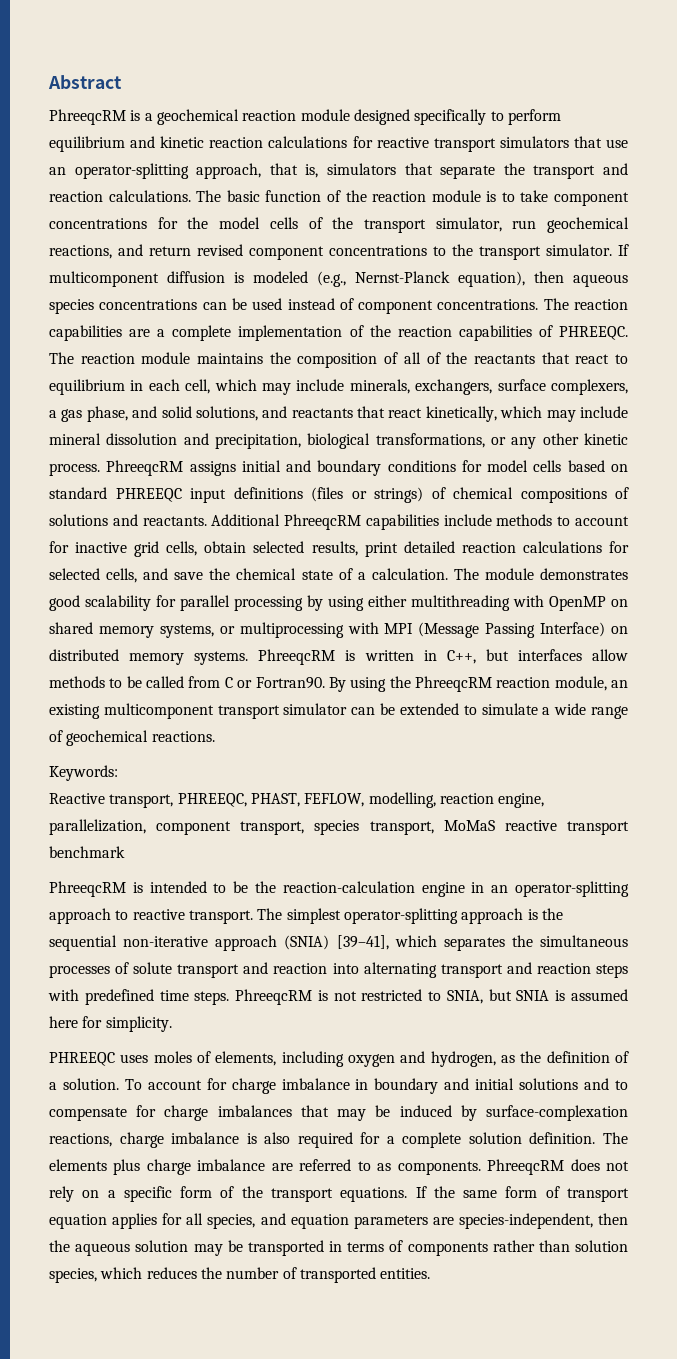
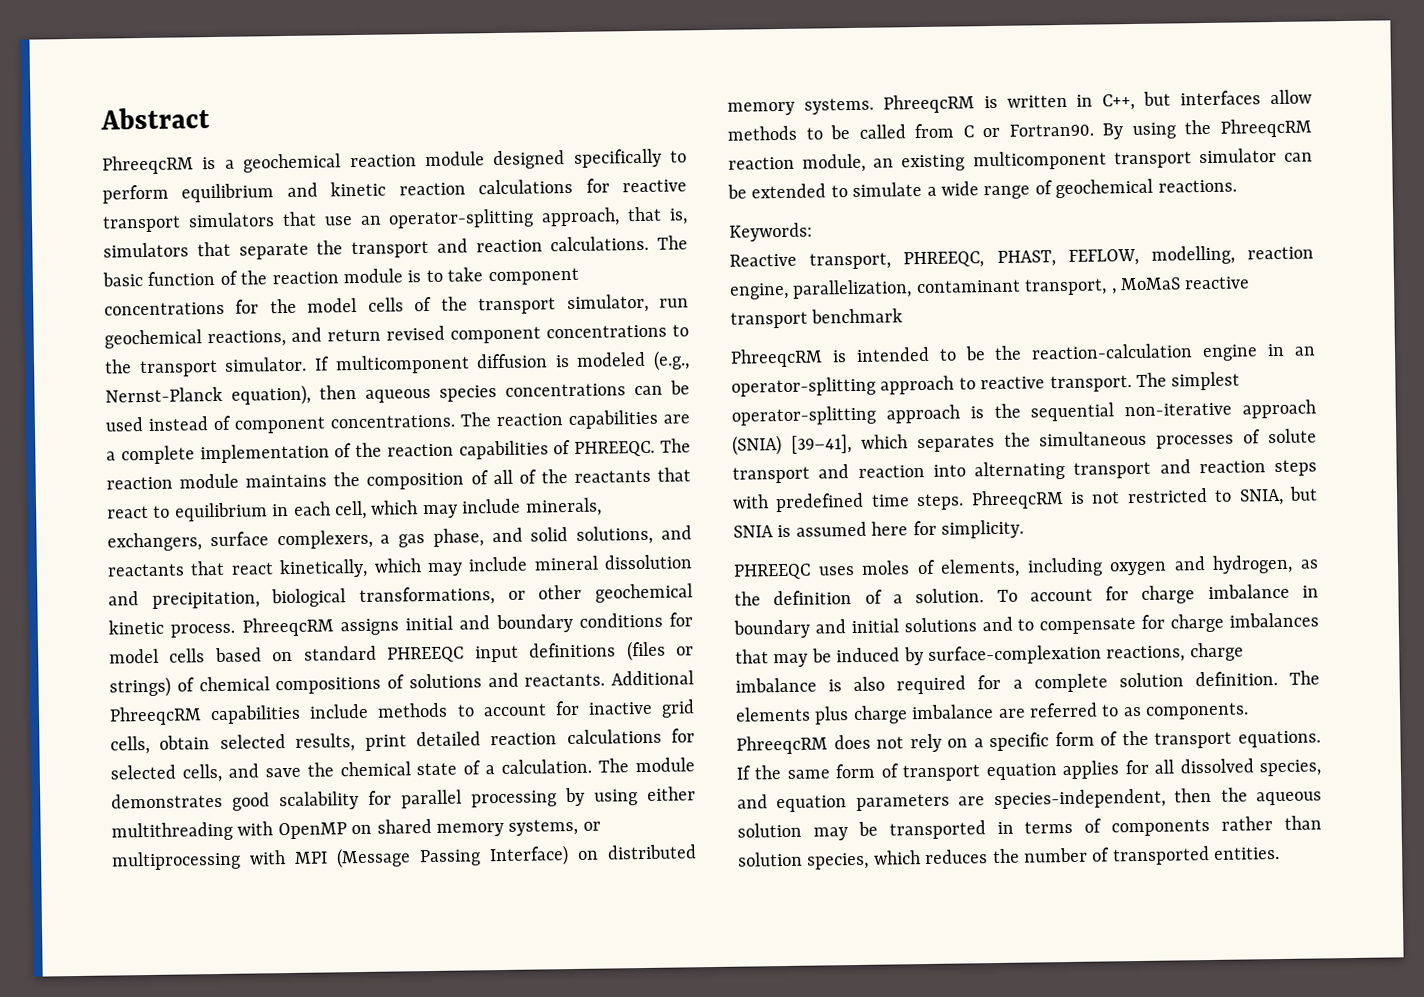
- The reaction module maintains the composition of all of the reactants that react to equilibrium in each cell, which may include minerals, exchangers, surface complexers, a gas phase, and solid solutions, and reactants that react kinetically, which may include mineral dissolution and precipitation, biological transformations, or any other kinetic process.
+ The reaction module maintains the composition of all of the reactants that react to equilibrium in each cell, which may include minerals, exchangers, surface complexers, a gas phase, and solid solutions, and reactants that react kinetically, which may include mineral dissolution and precipitation, biological transformations, or other geochemical kinetic process.
- Reactive transport, PHREEQC, PHAST, FEFLOW, modelling, reaction engine, parallelization, component transport, species transport, MoMaS reactive transport benchmark
+ Reactive transport, PHREEQC, PHAST, FEFLOW, modelling, reaction engine, parallelization, contaminant transport, , MoMaS reactive transport benchmark
- If the same form of transport equation applies for all species, and equation parameters are species-independent, then the aqueous solution may be transported in terms of components rather than solution species, which reduces the number of transported entities.
+ If the same form of transport equation applies for all dissolved species, and equation parameters are species-independent, then the aqueous solution may be transported in terms of components rather than solution species, which reduces the number of transported entities.

